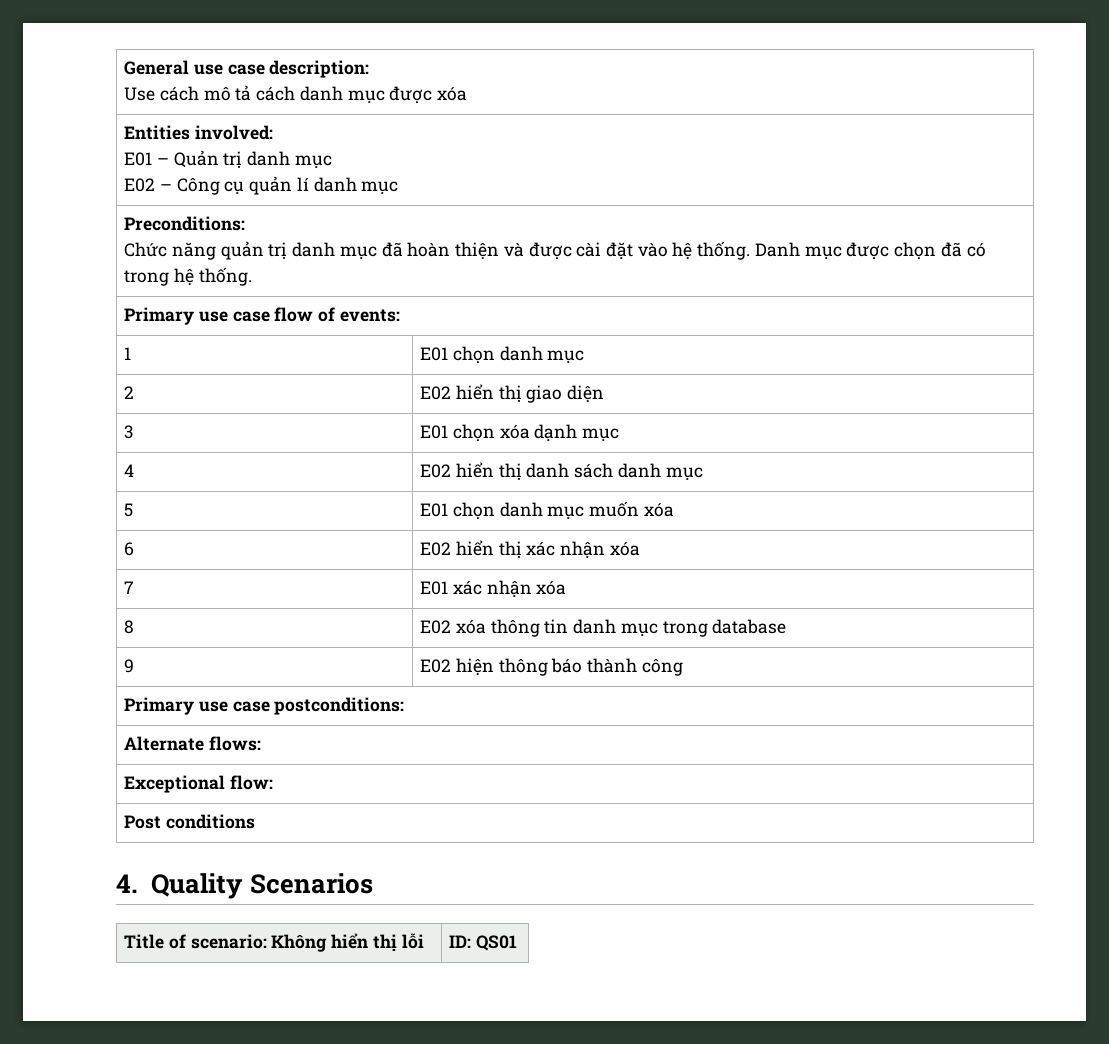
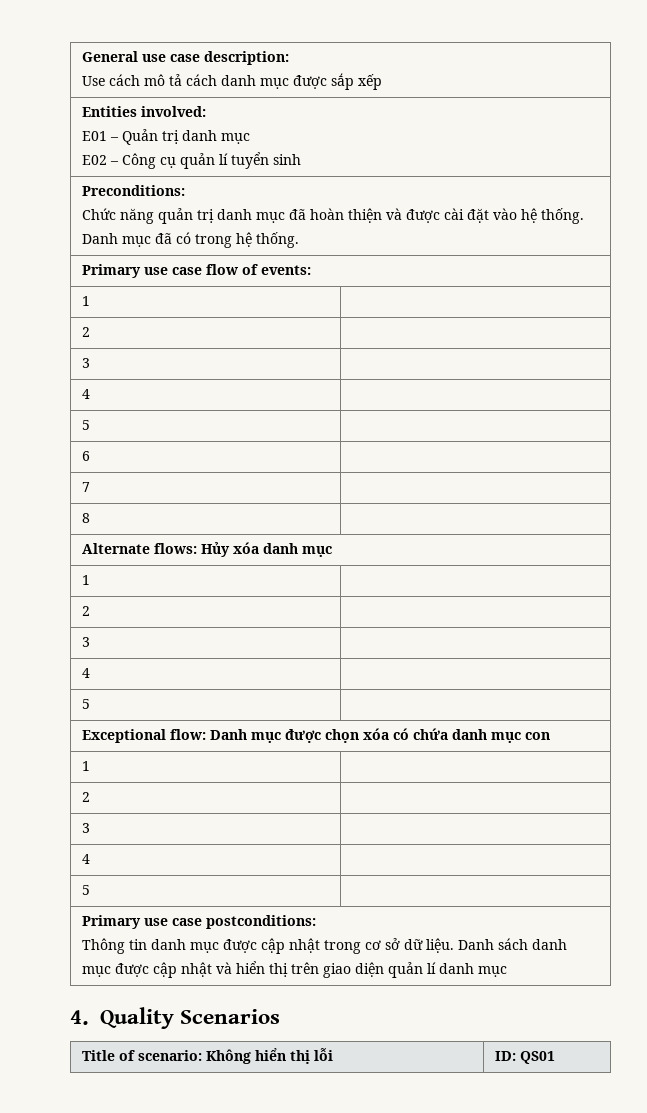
  General use case description:
- Use cách mô tả cách danh mục được xóa
+ Use cách mô tả cách danh mục được sắp xếp
  Entities involved:
  E01 – Quản trị danh mục
- E02 – Công cụ quản lí danh mục
+ E02 – Công cụ quản lí tuyển sinh
  Preconditions:
- Chức năng quản trị danh mục đã hoàn thiện và được cài đặt vào hệ thống. Danh mục được chọn đã có trong hệ thống.
+ Chức năng quản trị danh mục đã hoàn thiện và được cài đặt vào hệ thống. Danh mục đã có trong hệ thống.
  Primary use case flow of events:
- 1 | E01 chọn danh mục
- 2 | E02 hiển thị giao diện
- 3 | E01 chọn xóa dạnh mục
- 4 | E02 hiển thị danh sách danh mục
- 5 | E01 chọn danh mục muốn xóa
- 6 | E02 hiển thị xác nhận xóa
- 7 | E01 xác nhận xóa
- 8 | E02 xóa thông tin danh mục trong database
- 9 | E02 hiện thông báo thành công
+ 1 |
+ 2 |
+ 3 |
+ 4 |
+ 5 |
+ 6 |
+ 7 |
+ 8 |
+ Alternate flows: Hủy xóa danh mục
+ 1 |
+ 2 |
+ 3 |
+ 4 |
+ 5 |
+ Exceptional flow: Danh mục được chọn xóa có chứa danh mục con
+ 1 |
+ 2 |
+ 3 |
+ 4 |
+ 5 |
  Primary use case postconditions:
- Alternate flows:
- Exceptional flow:
- Post conditions
+ Thông tin danh mục được cập nhật trong cơ sở dữ liệu. Danh sách danh mục được cập nhật và hiển thị trên giao diện quản lí danh mục

